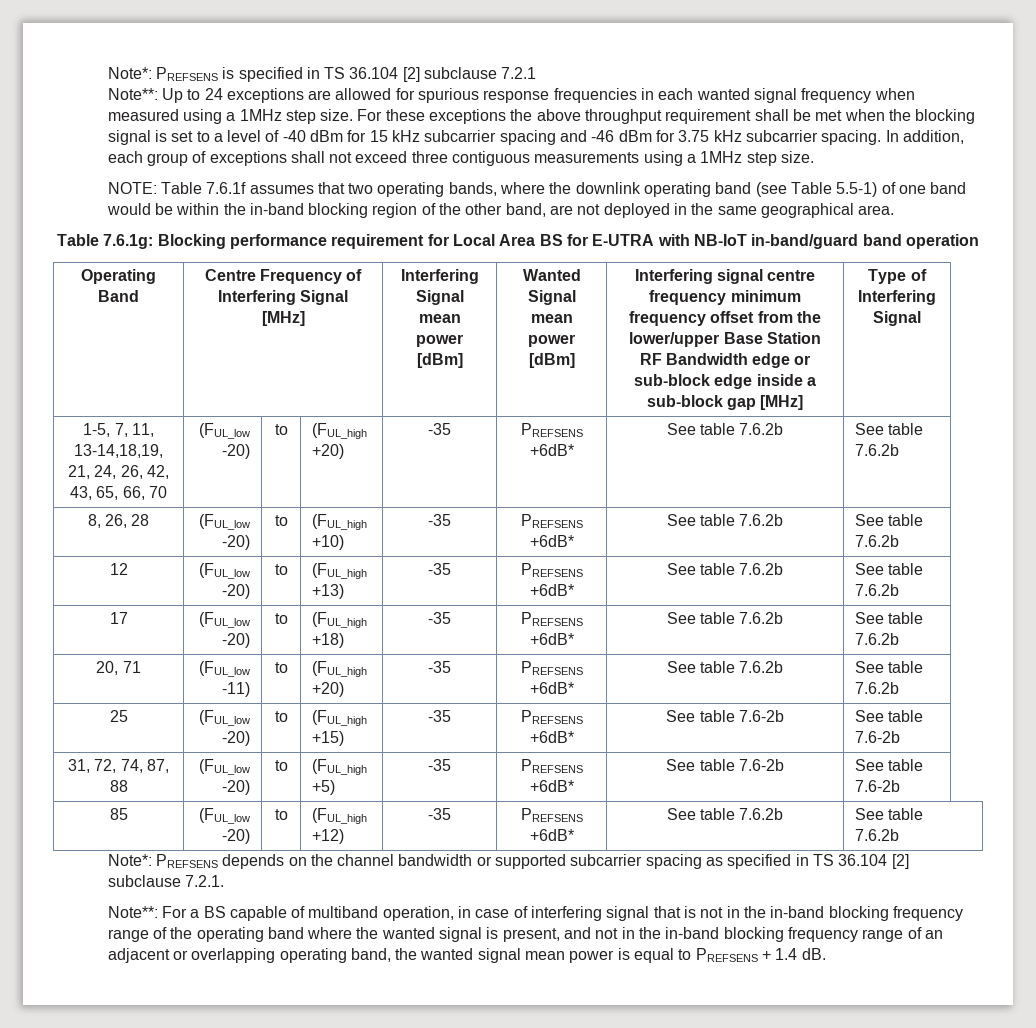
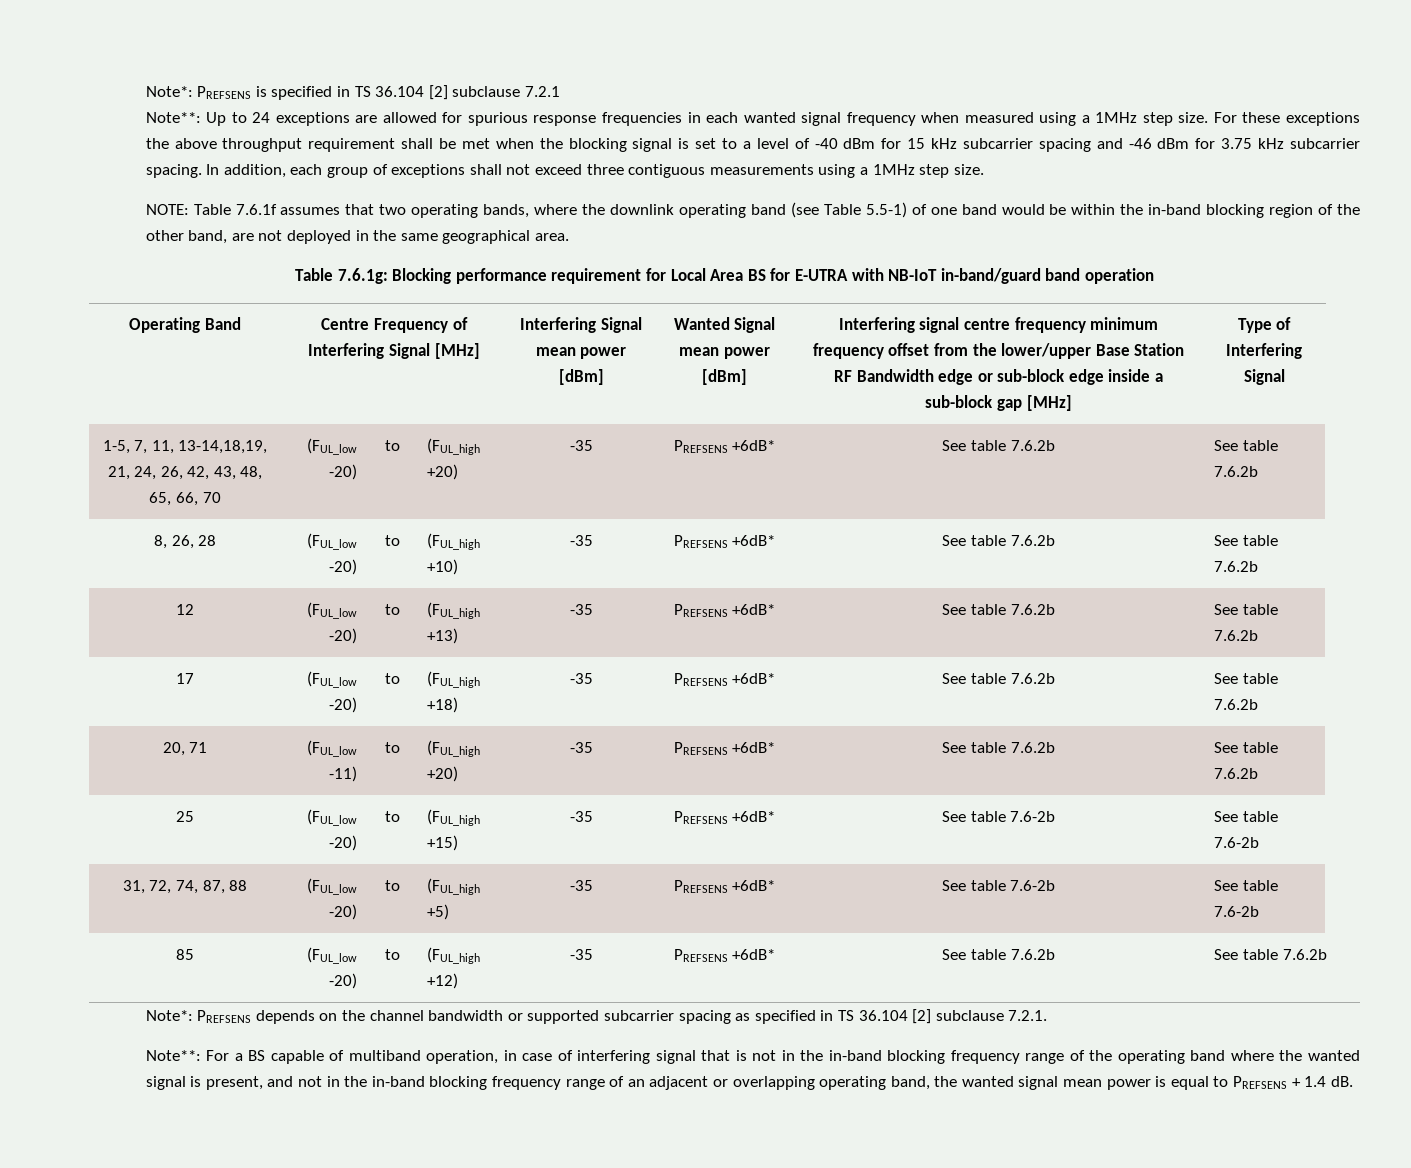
- 1-5, 7, 11, 13-14,18,19, 21, 24, 26, 42, 43, 65, 66, 70 | (FUL_low -20) | to | (FUL_high +20) | -35 | PREFSENS +6dB* | See table 7.6.2b | See table 7.6.2b
+ 1-5, 7, 11, 13-14,18,19, 21, 24, 26, 42, 43, 48, 65, 66, 70 | (FUL_low -20) | to | (FUL_high +20) | -35 | PREFSENS +6dB* | See table 7.6.2b | See table 7.6.2b

